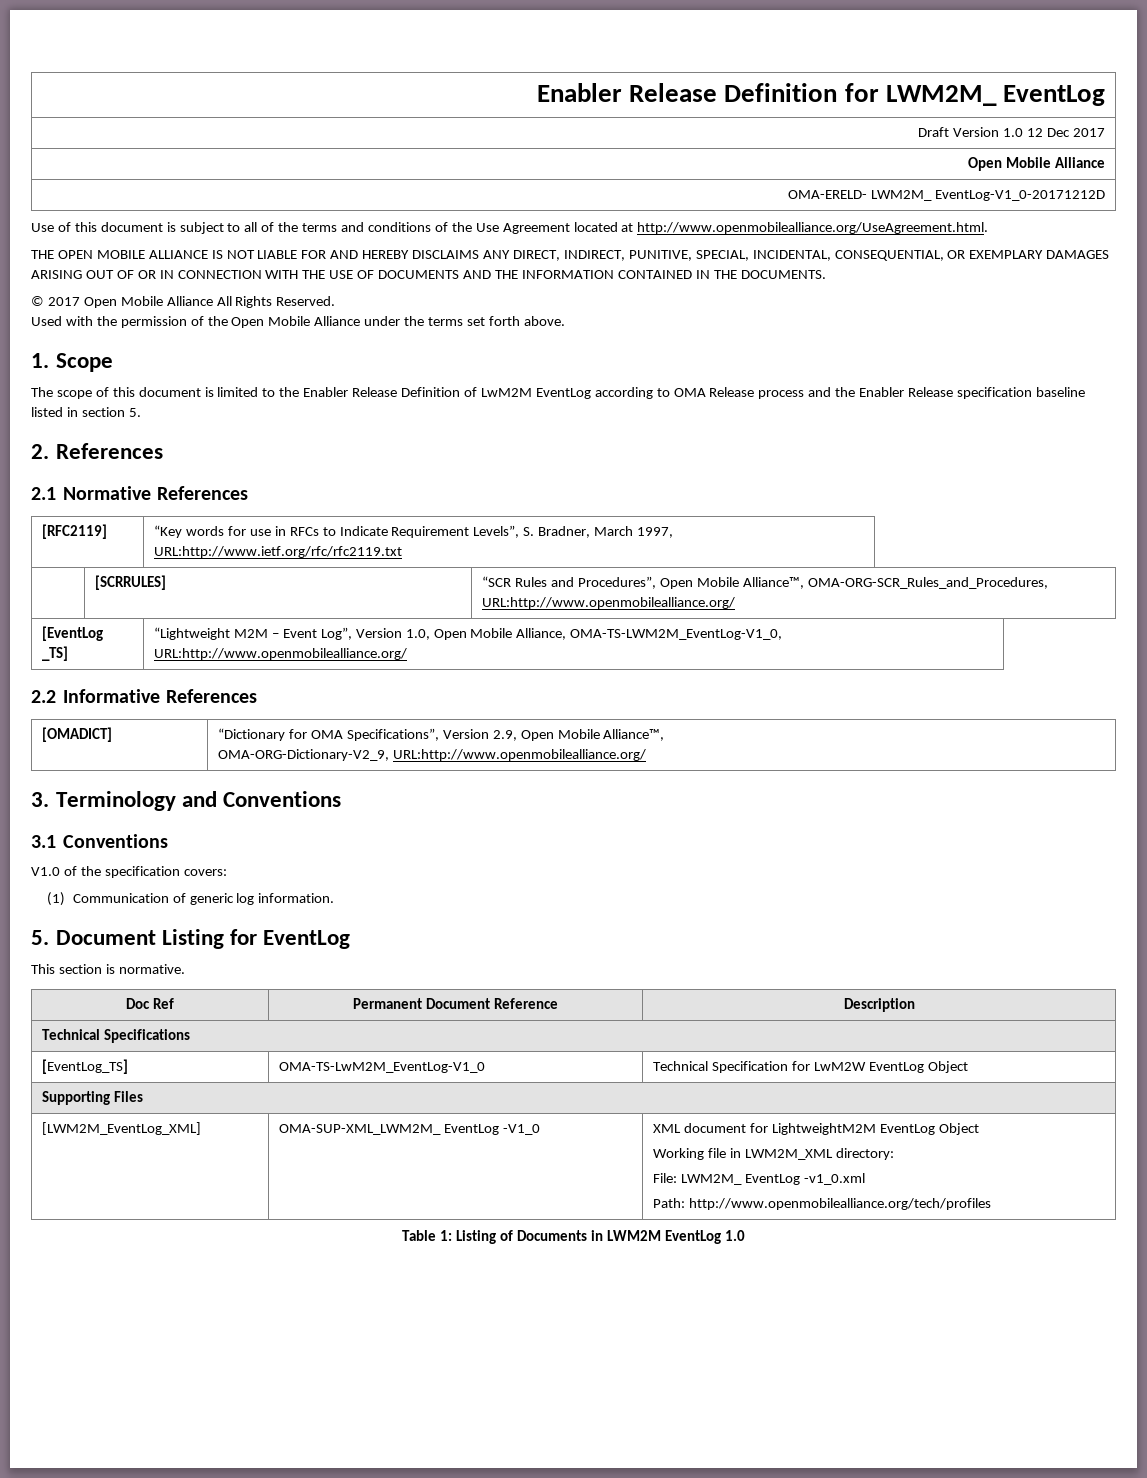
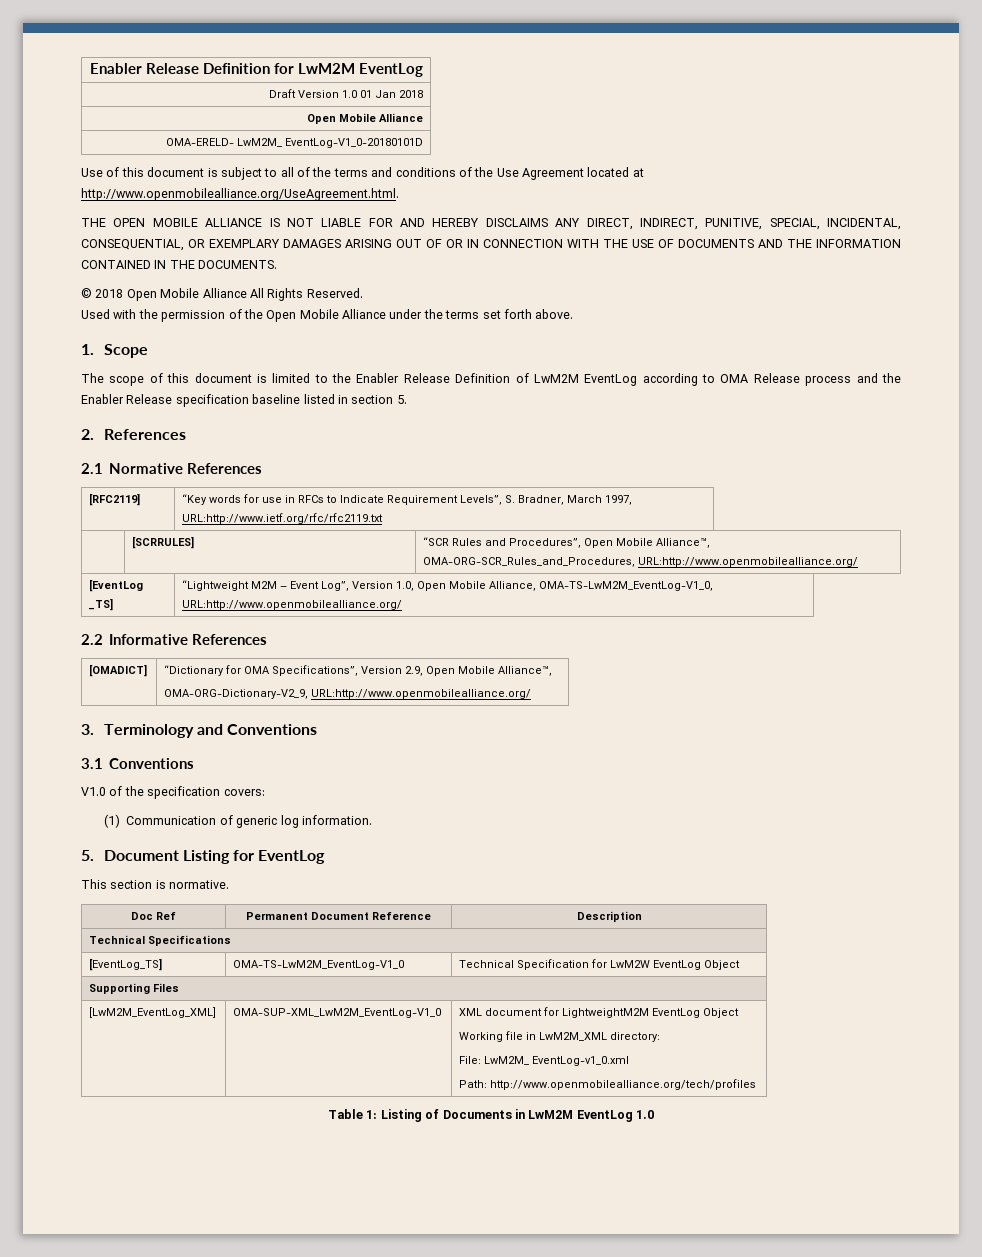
- Enabler Release Definition for LWM2M_ EventLog
+ Enabler Release Definition for LwM2M EventLog
- Draft Version 1.0 12 Dec 2017
+ Draft Version 1.0 01 Jan 2018
- OMA-ERELD- LWM2M_ EventLog-V1_0-20171212D
+ OMA-ERELD- LwM2M_ EventLog-V1_0-20180101D
- © 2017 Open Mobile Alliance All Rights Reserved.
+ © 2018 Open Mobile Alliance All Rights Reserved.
- [EventLog _TS] | “Lightweight M2M – Event Log”, Version 1.0, Open Mobile Alliance, OMA-TS-LWM2M_EventLog-V1_0, URL:http://www.openmobilealliance.org/
+ [EventLog _TS] | “Lightweight M2M – Event Log”, Version 1.0, Open Mobile Alliance, OMA-TS-LwM2M_EventLog-V1_0, URL:http://www.openmobilealliance.org/
- [LWM2M_EventLog_XML] | OMA-SUP-XML_LWM2M_ EventLog -V1_0 | XML document for LightweightM2M EventLog Object
- Working file in LWM2M_XML directory:
- File: LWM2M_ EventLog -v1_0.xml
+ [LwM2M_EventLog_XML] | OMA-SUP-XML_LwM2M_EventLog-V1_0 | XML document for LightweightM2M EventLog Object
+ Working file in LwM2M_XML directory:
+ File: LwM2M_ EventLog-v1_0.xml
- Table 1: Listing of Documents in LWM2M EventLog 1.0
+ Table 1: Listing of Documents in LwM2M EventLog 1.0

